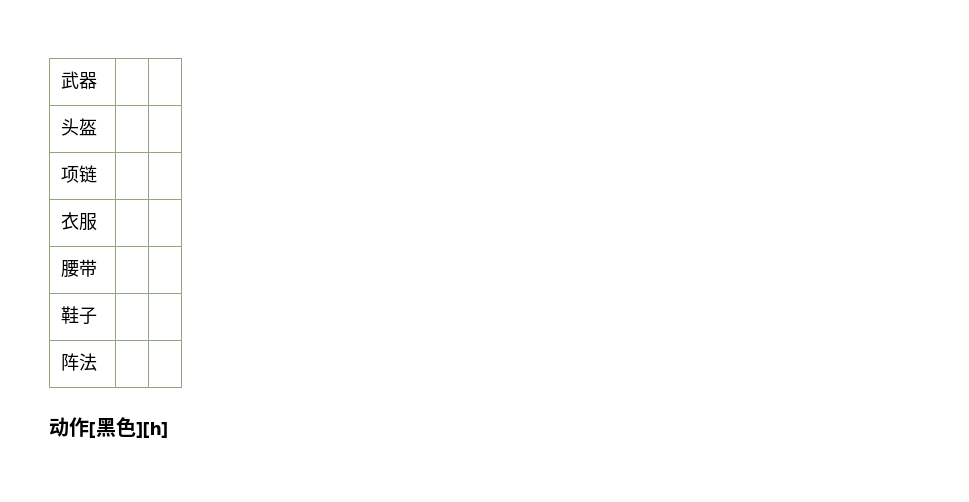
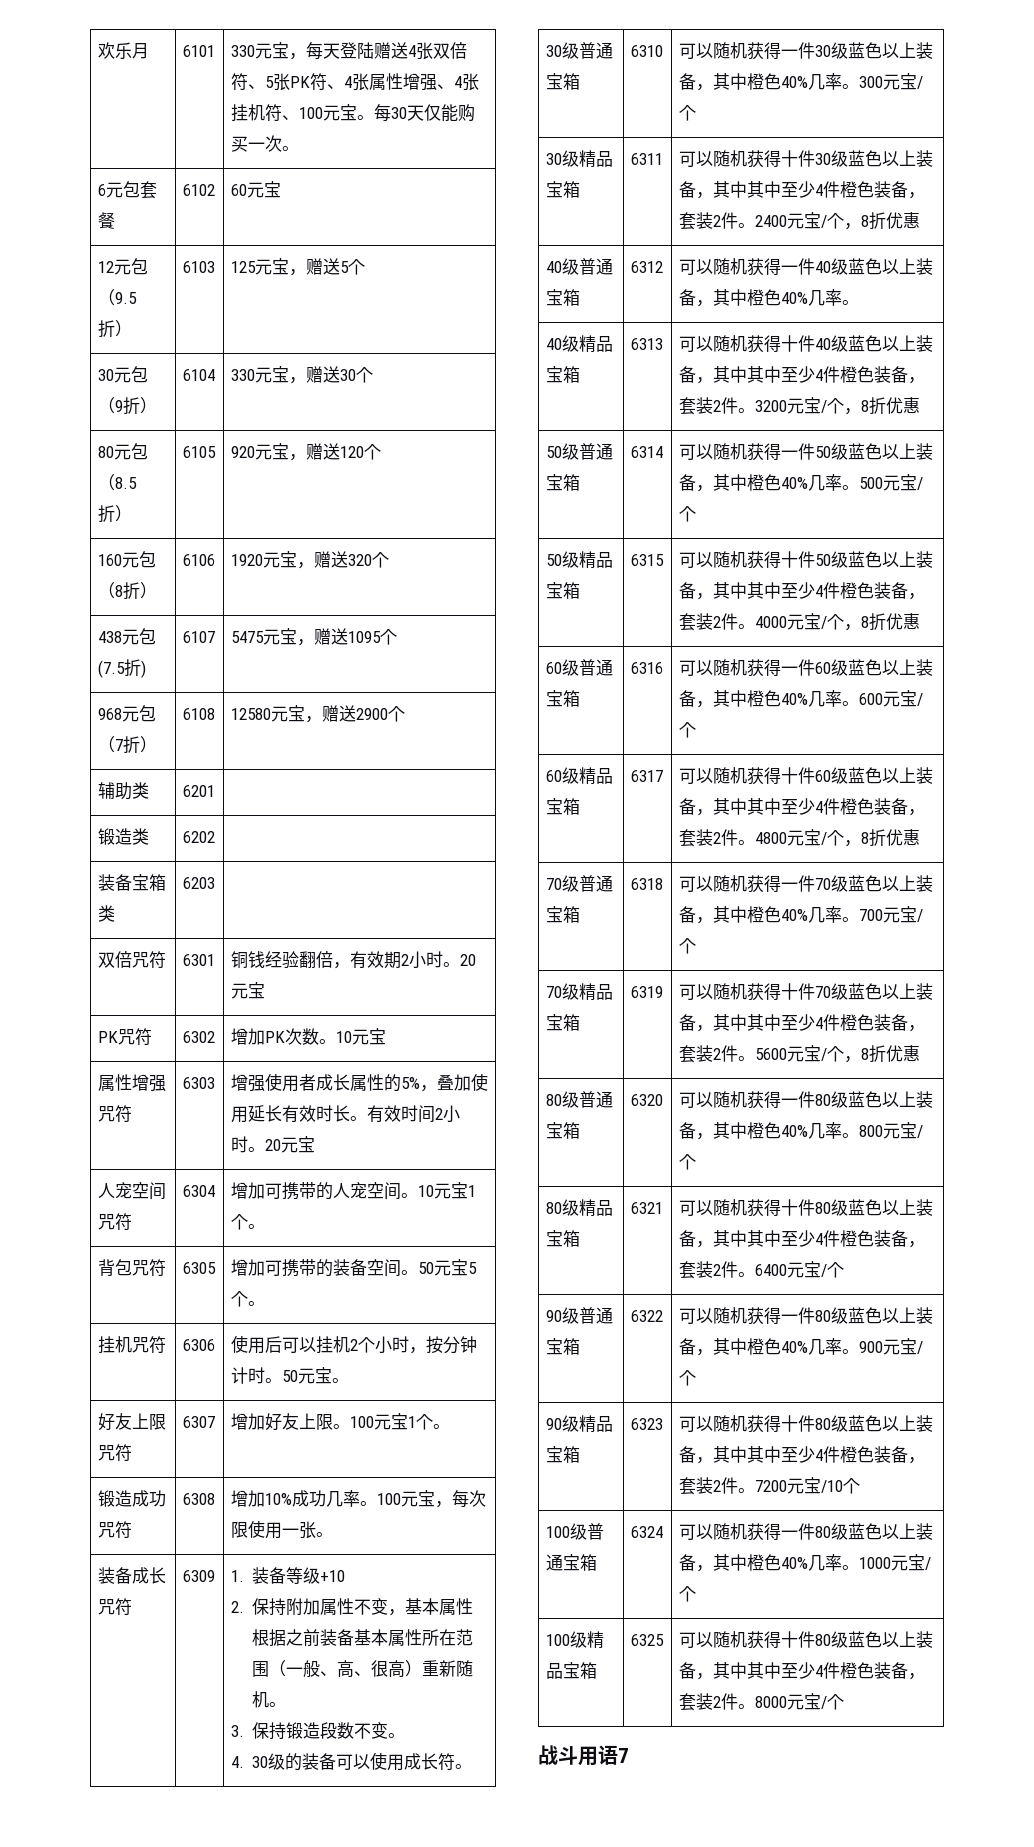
- 武器 | |
- 头盔 | |
- 项链 | |
- 衣服 | |
- 腰带 | |
- 鞋子 | |
- 阵法 | |
- 动作[黑色][h]
+ 欢乐月 | 6101 | 330元宝，每天登陆赠送4张双倍符、5张PK符、4张属性增强、4张挂机符、100元宝。每30天仅能购买一次。
+ 6元包套餐 | 6102 | 60元宝
+ 12元包（9.5折） | 6103 | 125元宝，赠送5个
+ 30元包（9折） | 6104 | 330元宝，赠送30个
+ 80元包（8.5折） | 6105 | 920元宝，赠送120个
+ 160元包（8折） | 6106 | 1920元宝，赠送320个
+ 438元包(7.5折) | 6107 | 5475元宝，赠送1095个
+ 968元包（7折） | 6108 | 12580元宝，赠送2900个
+ 辅助类 | 6201 |
+ 锻造类 | 6202 |
+ 装备宝箱类 | 6203 |
+ 双倍咒符 | 6301 | 铜钱经验翻倍，有效期2小时。20元宝
+ PK咒符 | 6302 | 增加PK次数。10元宝
+ 属性增强咒符 | 6303 | 增强使用者成长属性的5%，叠加使用延长有效时长。有效时间2小时。20元宝
+ 人宠空间咒符 | 6304 | 增加可携带的人宠空间。10元宝1个。
+ 背包咒符 | 6305 | 增加可携带的装备空间。50元宝5个。
+ 挂机咒符 | 6306 | 使用后可以挂机2个小时，按分钟计时。50元宝。
+ 好友上限咒符 | 6307 | 增加好友上限。100元宝1个。
+ 锻造成功咒符 | 6308 | 增加10%成功几率。100元宝，每次限使用一张。
+ 装备成长咒符 | 6309 | 1.装备等级+10
+ 2.保持附加属性不变，基本属性根据之前装备基本属性所在范围（一般、高、很高）重新随机。
+ 3.保持锻造段数不变。
+ 4. 30级的装备可以使用成长符。
+ 30级普通宝箱 | 6310 | 可以随机获得一件30级蓝色以上装备，其中橙色40%几率。300元宝/个
+ 30级精品宝箱 | 6311 | 可以随机获得十件30级蓝色以上装备，其中其中至少4件橙色装备，套装2件。2400元宝/个，8折优惠
+ 40级普通宝箱 | 6312 | 可以随机获得一件40级蓝色以上装备，其中橙色40%几率。
+ 40级精品宝箱 | 6313 | 可以随机获得十件40级蓝色以上装备，其中其中至少4件橙色装备，套装2件。3200元宝/个，8折优惠
+ 50级普通宝箱 | 6314 | 可以随机获得一件50级蓝色以上装备，其中橙色40%几率。500元宝/个
+ 50级精品宝箱 | 6315 | 可以随机获得十件50级蓝色以上装备，其中其中至少4件橙色装备，套装2件。4000元宝/个，8折优惠
+ 60级普通宝箱 | 6316 | 可以随机获得一件60级蓝色以上装备，其中橙色40%几率。600元宝/个
+ 60级精品宝箱 | 6317 | 可以随机获得十件60级蓝色以上装备，其中其中至少4件橙色装备，套装2件。4800元宝/个，8折优惠
+ 70级普通宝箱 | 6318 | 可以随机获得一件70级蓝色以上装备，其中橙色40%几率。700元宝/个
+ 70级精品宝箱 | 6319 | 可以随机获得十件70级蓝色以上装备，其中其中至少4件橙色装备，套装2件。5600元宝/个，8折优惠
+ 80级普通宝箱 | 6320 | 可以随机获得一件80级蓝色以上装备，其中橙色40%几率。800元宝/个
+ 80级精品宝箱 | 6321 | 可以随机获得十件80级蓝色以上装备，其中其中至少4件橙色装备，套装2件。6400元宝/个
+ 90级普通宝箱 | 6322 | 可以随机获得一件80级蓝色以上装备，其中橙色40%几率。900元宝/个
+ 90级精品宝箱 | 6323 | 可以随机获得十件80级蓝色以上装备，其中其中至少4件橙色装备，套装2件。7200元宝/10个
+ 100级普通宝箱 | 6324 | 可以随机获得一件80级蓝色以上装备，其中橙色40%几率。1000元宝/个
+ 100级精品宝箱 | 6325 | 可以随机获得十件80级蓝色以上装备，其中其中至少4件橙色装备，套装2件。8000元宝/个
+ 战斗用语7

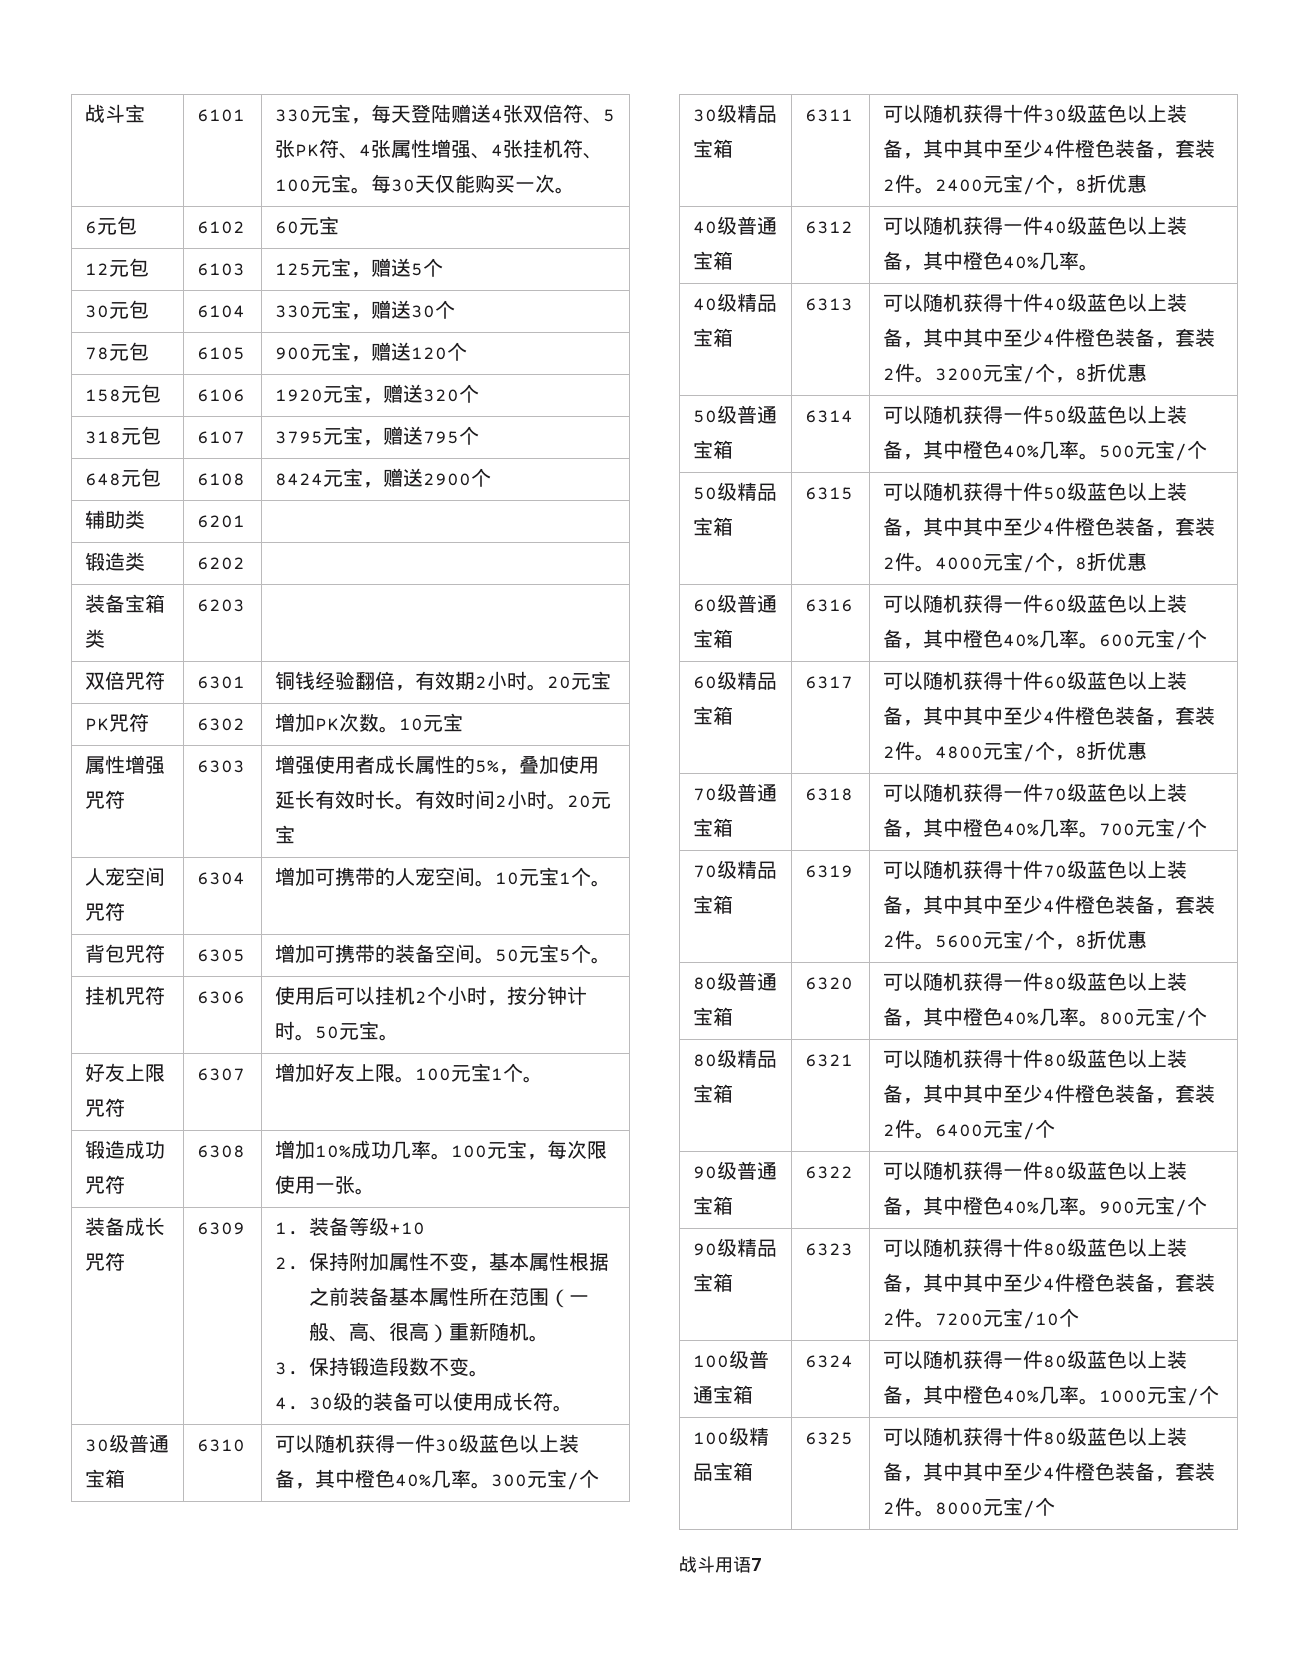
- 欢乐月 | 6101 | 330元宝，每天登陆赠送4张双倍符、5张PK符、4张属性增强、4张挂机符、100元宝。每30天仅能购买一次。
+ 战斗宝 | 6101 | 330元宝，每天登陆赠送4张双倍符、5张PK符、4张属性增强、4张挂机符、100元宝。每30天仅能购买一次。
- 6元包套餐 | 6102 | 60元宝
+ 6元包 | 6102 | 60元宝
- 12元包（9.5折） | 6103 | 125元宝，赠送5个
+ 12元包 | 6103 | 125元宝，赠送5个
- 30元包（9折） | 6104 | 330元宝，赠送30个
+ 30元包 | 6104 | 330元宝，赠送30个
- 80元包（8.5折） | 6105 | 920元宝，赠送120个
+ 78元包 | 6105 | 900元宝，赠送120个
- 160元包（8折） | 6106 | 1920元宝，赠送320个
+ 158元包 | 6106 | 1920元宝，赠送320个
- 438元包(7.5折) | 6107 | 5475元宝，赠送1095个
- 968元包（7折） | 6108 | 12580元宝，赠送2900个
+ 318元包 | 6107 | 3795元宝，赠送795个
+ 648元包 | 6108 | 8424元宝，赠送2900个

